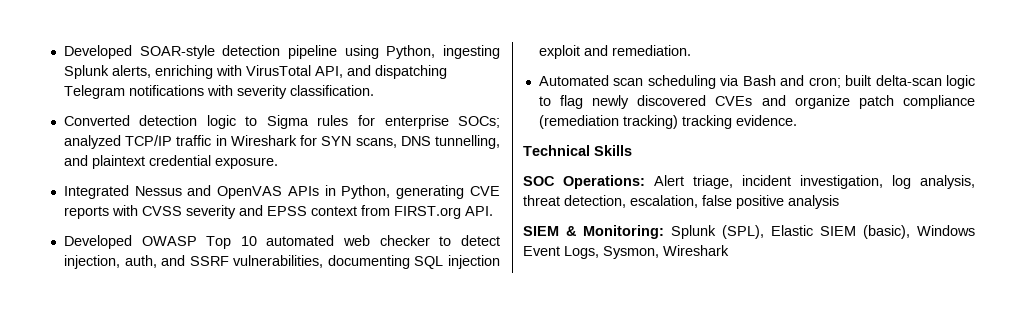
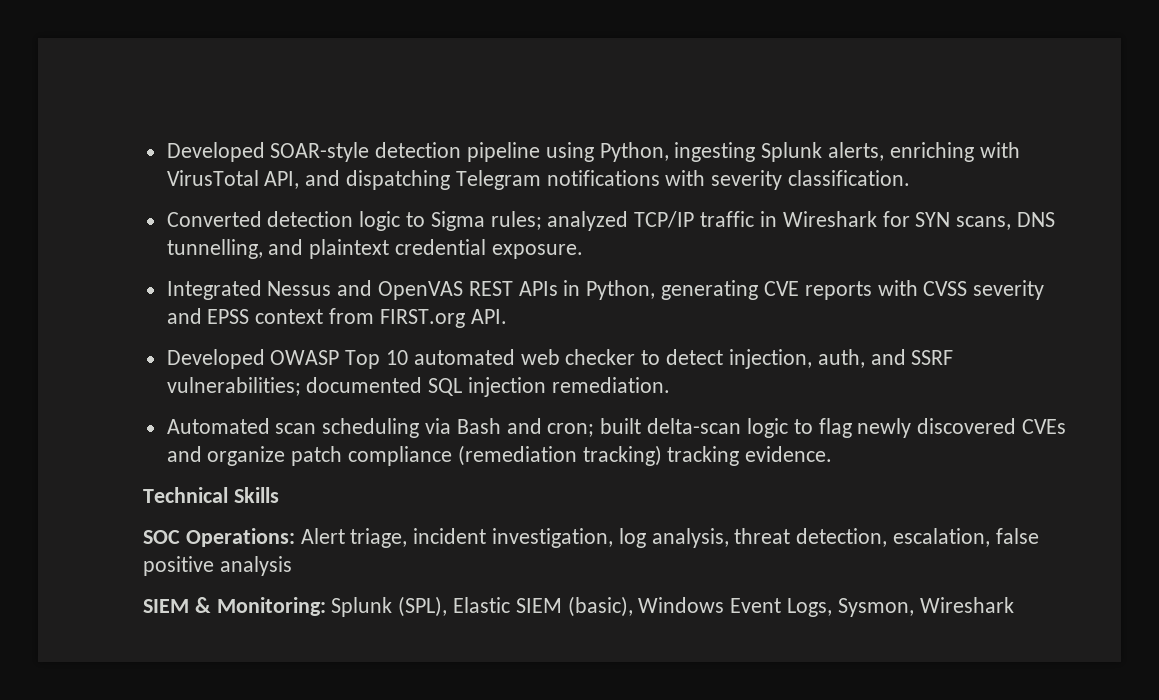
- Converted detection logic to Sigma rules for enterprise SOCs; analyzed TCP/IP traffic in Wireshark for SYN scans, DNS tunnelling, and plaintext credential exposure.
+ Converted detection logic to Sigma rules; analyzed TCP/IP traffic in Wireshark for SYN scans, DNS tunnelling, and plaintext credential exposure.
- Integrated Nessus and OpenVAS APIs in Python, generating CVE reports with CVSS severity and EPSS context from FIRST.org API.
+ Integrated Nessus and OpenVAS REST APIs in Python, generating CVE reports with CVSS severity and EPSS context from FIRST.org API.
- Developed OWASP Top 10 automated web checker to detect injection, auth, and SSRF vulnerabilities, documenting SQL injection exploit and remediation.
+ Developed OWASP Top 10 automated web checker to detect injection, auth, and SSRF vulnerabilities; documented SQL injection remediation.

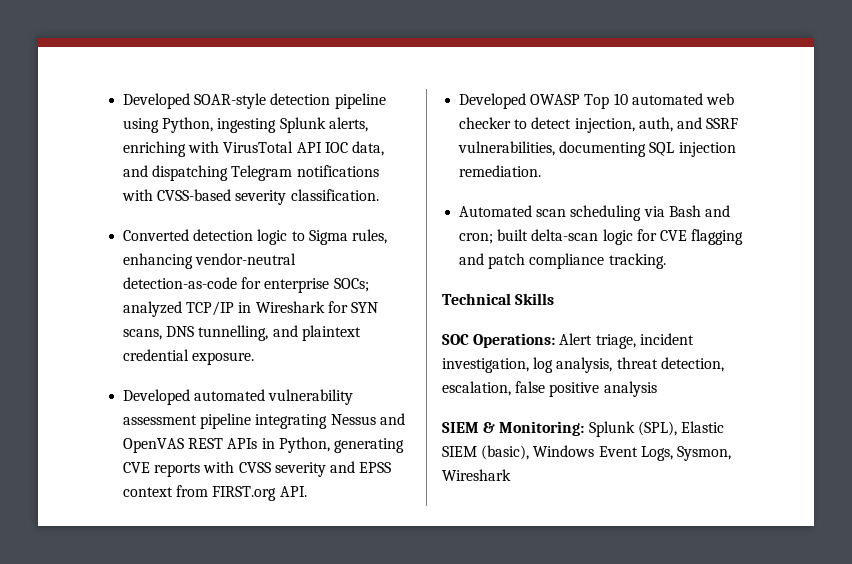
- Developed SOAR-style detection pipeline using Python, ingesting Splunk alerts, enriching with VirusTotal API, and dispatching Telegram notifications with severity classification.
+ Developed SOAR-style detection pipeline using Python, ingesting Splunk alerts, enriching with VirusTotal API IOC data, and dispatching Telegram notifications with CVSS-based severity classification.
- Converted detection logic to Sigma rules; analyzed TCP/IP traffic in Wireshark for SYN scans, DNS tunnelling, and plaintext credential exposure.
+ Converted detection logic to Sigma rules, enhancing vendor-neutral detection-as-code for enterprise SOCs; analyzed TCP/IP in Wireshark for SYN scans, DNS tunnelling, and plaintext credential exposure.
- Integrated Nessus and OpenVAS REST APIs in Python, generating CVE reports with CVSS severity and EPSS context from FIRST.org API.
+ Developed automated vulnerability assessment pipeline integrating Nessus and OpenVAS REST APIs in Python, generating CVE reports with CVSS severity and EPSS context from FIRST.org API.
- Developed OWASP Top 10 automated web checker to detect injection, auth, and SSRF vulnerabilities; documented SQL injection remediation.
+ Developed OWASP Top 10 automated web checker to detect injection, auth, and SSRF vulnerabilities, documenting SQL injection remediation.
- Automated scan scheduling via Bash and cron; built delta-scan logic to flag newly discovered CVEs and organize patch compliance (remediation tracking) tracking evidence.
+ Automated scan scheduling via Bash and cron; built delta-scan logic for CVE flagging and patch compliance tracking.

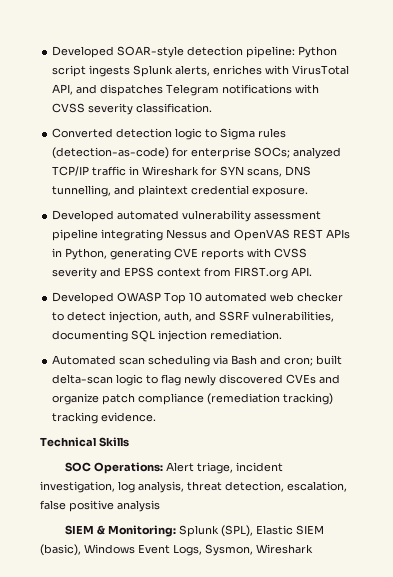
- Developed SOAR-style detection pipeline using Python, ingesting Splunk alerts, enriching with VirusTotal API IOC data, and dispatching Telegram notifications with CVSS-based severity classification.
+ Developed SOAR-style detection pipeline: Python script ingests Splunk alerts, enriches with VirusTotal API, and dispatches Telegram notifications with CVSS severity classification.
- Converted detection logic to Sigma rules, enhancing vendor-neutral detection-as-code for enterprise SOCs; analyzed TCP/IP in Wireshark for SYN scans, DNS tunnelling, and plaintext credential exposure.
+ Converted detection logic to Sigma rules (detection-as-code) for enterprise SOCs; analyzed TCP/IP traffic in Wireshark for SYN scans, DNS tunnelling, and plaintext credential exposure.
- Automated scan scheduling via Bash and cron; built delta-scan logic for CVE flagging and patch compliance tracking.
+ Automated scan scheduling via Bash and cron; built delta-scan logic to flag newly discovered CVEs and organize patch compliance (remediation tracking) tracking evidence.

